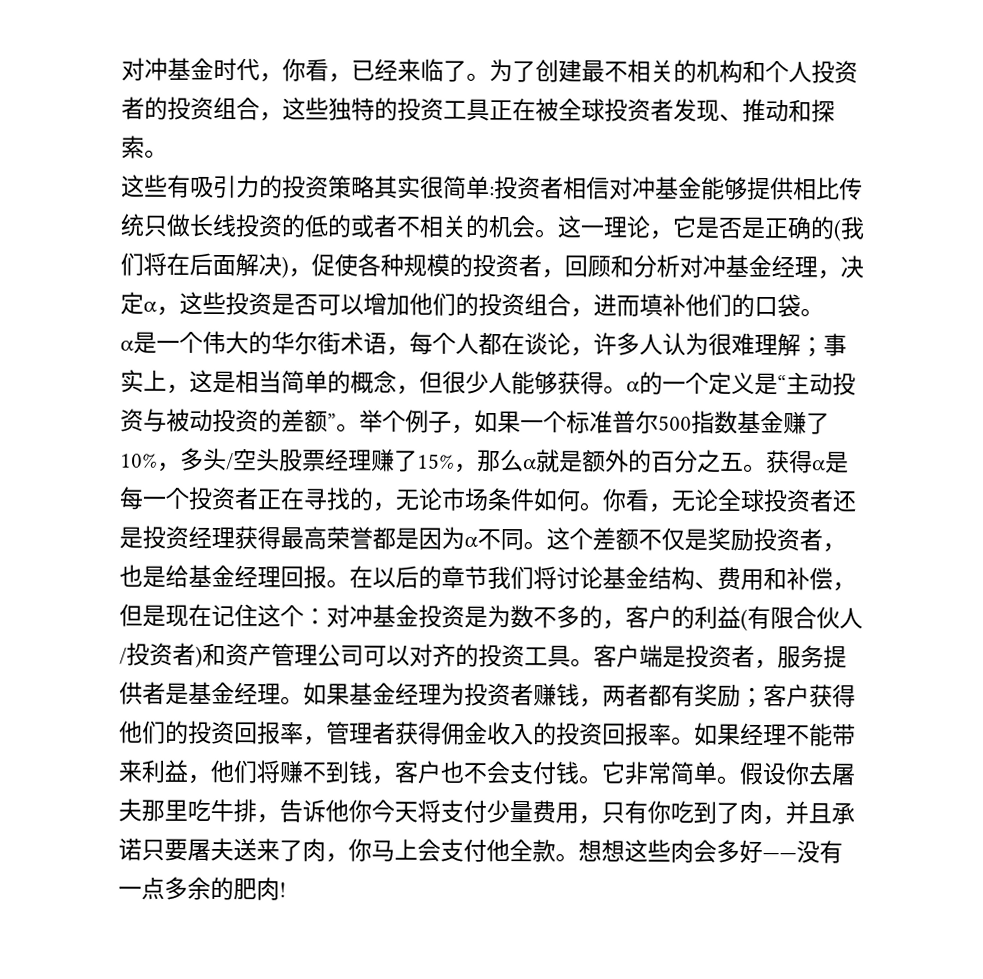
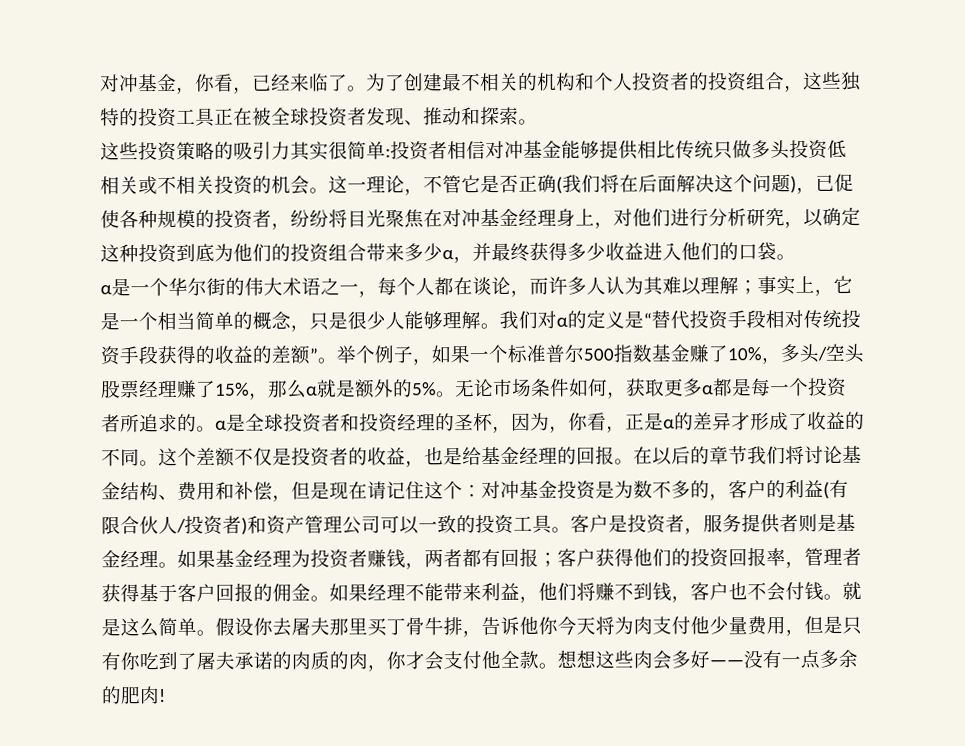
- 对冲基金时代，你看，已经来临了。
+ 对冲基金，你看，已经来临了。
- 这些有吸引力的投资策略其实很简单:投资者相信对冲基金能够提供相比传统只做长线投资的低的或者不相关的机会。
+ 这些投资策略的吸引力其实很简单:投资者相信对冲基金能够提供相比传统只做多头投资低相关或不相关投资的机会。
- 这一理论，它是否是正确的(我们将在后面解决)，促使各种规模的投资者，回顾和分析对冲基金经理，决定α，这些投资是否可以增加他们的投资组合，进而填补他们的口袋。
+ 这一理论，不管它是否正确(我们将在后面解决这个问题)，已促使各种规模的投资者，纷纷将目光聚焦在对冲基金经理身上，对他们进行分析研究，以确定这种投资到底为他们的投资组合带来多少α，并最终获得多少收益进入他们的口袋。
- α是一个伟大的华尔街术语，每个人都在谈论，许多人认为很难理解；事实上，这是相当简单的概念，但很少人能够获得。α的一个定义是“主动投资与被动投资的差额”。
+ α是一个华尔街的伟大术语之一，每个人都在谈论，而许多人认为其难以理解；事实上，它是一个相当简单的概念，只是很少人能够理解。我们对α的定义是“替代投资手段相对传统投资手段获得的收益的差额”。
- 举个例子，如果一个标准普尔500指数基金赚了10%，多头/空头股票经理赚了15%，那么α就是额外的百分之五。获得α是每一个投资者正在寻找的，无论市场条件如何。你看，无论全球投资者还是投资经理获得最高荣誉都是因为α不同。
+ 举个例子，如果一个标准普尔500指数基金赚了10%，多头/空头股票经理赚了15%，那么α就是额外的5%。无论市场条件如何，获取更多α都是每一个投资者所追求的。α是全球投资者和投资经理的圣杯，因为，你看，正是α的差异才形成了收益的不同。
- 这个差额不仅是奖励投资者，也是给基金经理回报。
+ 这个差额不仅是投资者的收益，也是给基金经理的回报。
- 在以后的章节我们将讨论基金结构、费用和补偿，但是现在记住这个：对冲基金投资是为数不多的，客户的利益(有限合伙人/投资者)和资产管理公司可以对齐的投资工具。
+ 在以后的章节我们将讨论基金结构、费用和补偿，但是现在请记住这个：对冲基金投资是为数不多的，客户的利益(有限合伙人/投资者)和资产管理公司可以一致的投资工具。
- 客户端是投资者，服务提供者是基金经理。
+ 客户是投资者，服务提供者则是基金经理。
- 如果基金经理为投资者赚钱，两者都有奖励；客户获得他们的投资回报率，管理者获得佣金收入的投资回报率。
+ 如果基金经理为投资者赚钱，两者都有回报；客户获得他们的投资回报率，管理者获得基于客户回报的佣金。
- 如果经理不能带来利益，他们将赚不到钱，客户也不会支付钱。它非常简单。
+ 如果经理不能带来利益，他们将赚不到钱，客户也不会付钱。就是这么简单。
- 假设你去屠夫那里吃牛排，告诉他你今天将支付少量费用，只有你吃到了肉，并且承诺只要屠夫送来了肉，你马上会支付他全款。
+ 假设你去屠夫那里买丁骨牛排，告诉他你今天将为肉支付他少量费用，但是只有你吃到了屠夫承诺的肉质的肉，你才会支付他全款。

